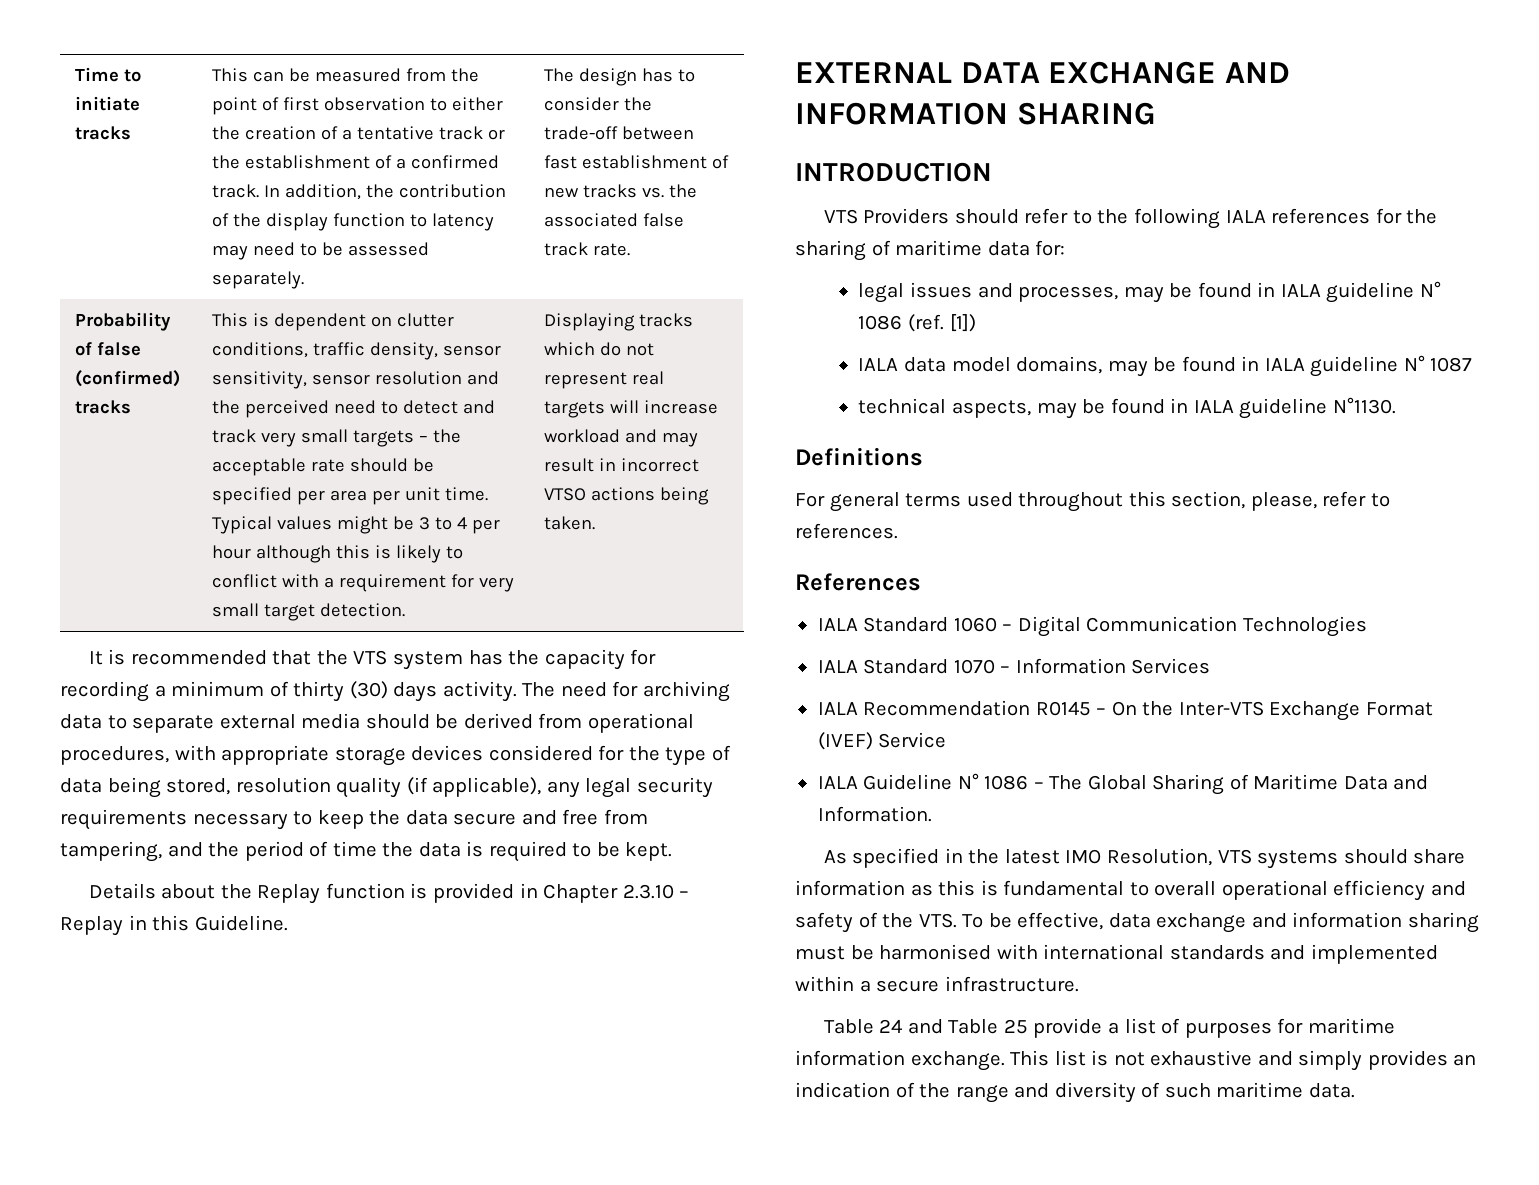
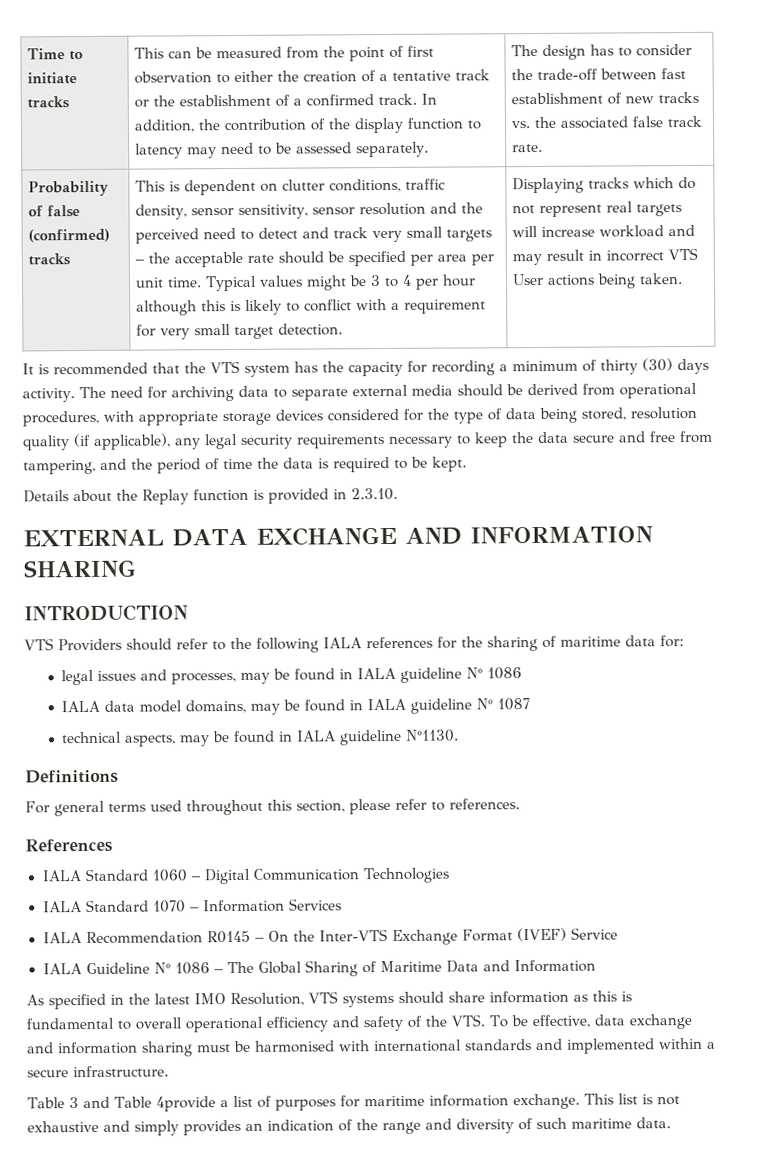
- Displaying tracks which do not represent real targets will increase workload and may result in incorrect VTSO actions being taken.
+ Displaying tracks which do not represent real targets will increase workload and may result in incorrect VTS User actions being taken.
- Details about the Replay function is provided in Chapter 2.3.10 – Replay in this Guideline.
+ Details about the Replay function is provided in 2.3.10.
- legal issues and processes, may be found in IALA guideline N° 1086 (ref. [1])
+ legal issues and processes, may be found in IALA guideline N° 1086
- For general terms used throughout this section, please, refer to references.
+ For general terms used throughout this section, please refer to references.
- IALA Guideline N° 1086 – The Global Sharing of Maritime Data and Information.
+ IALA Guideline N° 1086 – The Global Sharing of Maritime Data and Information
- Table 24 and Table 25 provide a list of purposes for maritime information exchange.
+ Table 3 and Table 4provide a list of purposes for maritime information exchange.

